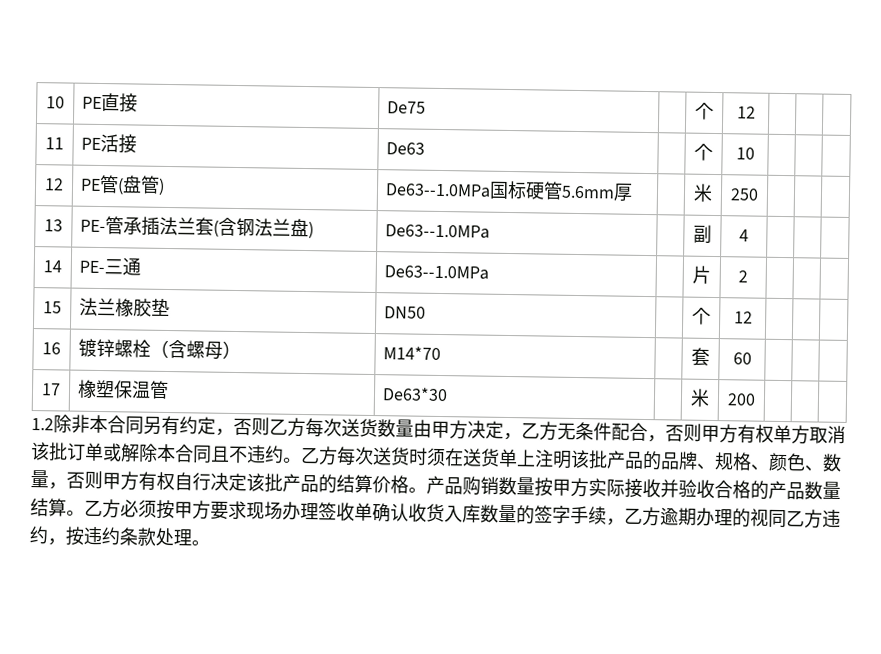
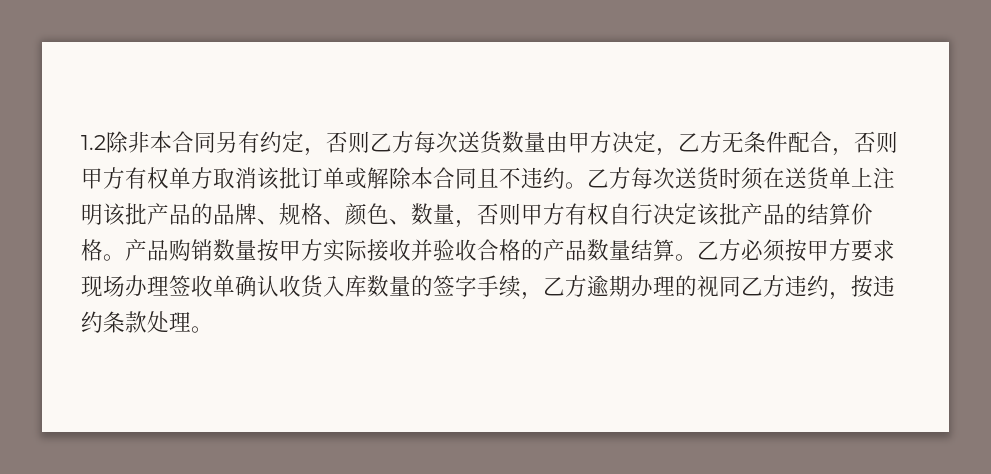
- 10 | PE直接 | De75 | | 个 | 12 | | |
- 11 | PE活接 | De63 | | 个 | 10 | | |
- 12 | PE管(盘管) | De63--1.0MPa国标硬管5.6mm厚 | | 米 | 250 | | |
- 13 | PE-管承插法兰套(含钢法兰盘) | De63--1.0MPa | | 副 | 4 | | |
- 14 | PE-三通 | De63--1.0MPa | | 片 | 2 | | |
- 15 | 法兰橡胶垫 | DN50 | | 个 | 12 | | |
- 16 | 镀锌螺栓（含螺母） | M14*70 | | 套 | 60 | | |
- 17 | 橡塑保温管 | De63*30 | | 米 | 200 | | |

